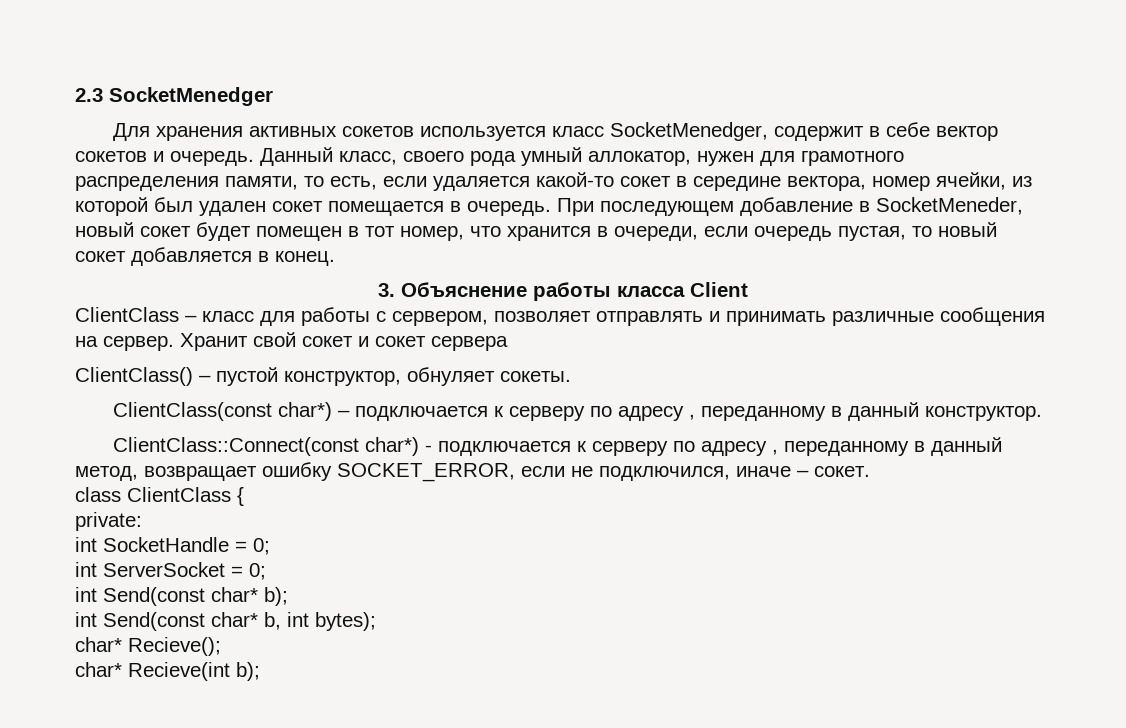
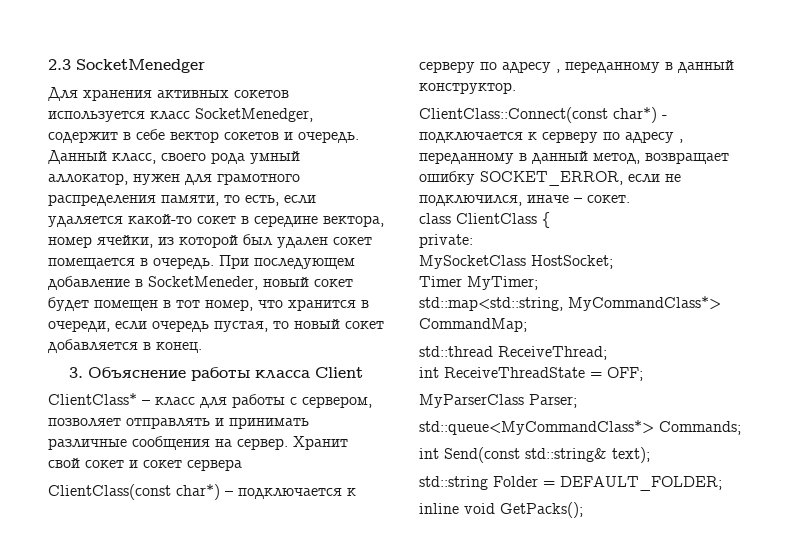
- ClientClass – класс для работы с сервером, позволяет отправлять и принимать различные сообщения на сервер.
+ ClientClass* – класс для работы с сервером, позволяет отправлять и принимать различные сообщения на сервер.
- ClientClass() – пустой конструктор, обнуляет сокеты.
- int SocketHandle = 0;
- int ServerSocket = 0;
- int Send(const char* b);
- int Send(const char* b, int bytes);
- char* Recieve();
- char* Recieve(int b);
+ MySocketClass HostSocket;
+ Timer MyTimer;
+ std::map<std::string, MyCommandClass*> CommandMap;
+ std::thread ReceiveThread;
+ int ReceiveThreadState = OFF;
+ MyParserClass Parser;
+ std::queue<MyCommandClass*> Commands;
+ int Send(const std::string& text);
+ std::string Folder = DEFAULT_FOLDER;
+ inline void GetPacks();

